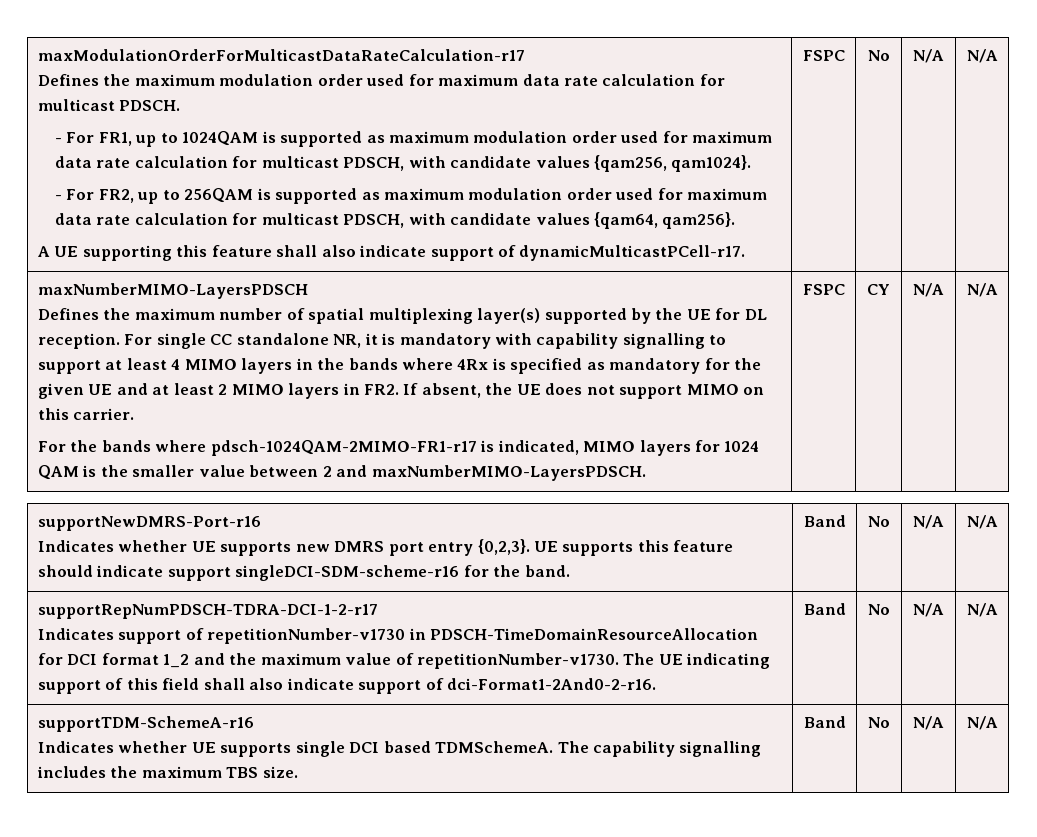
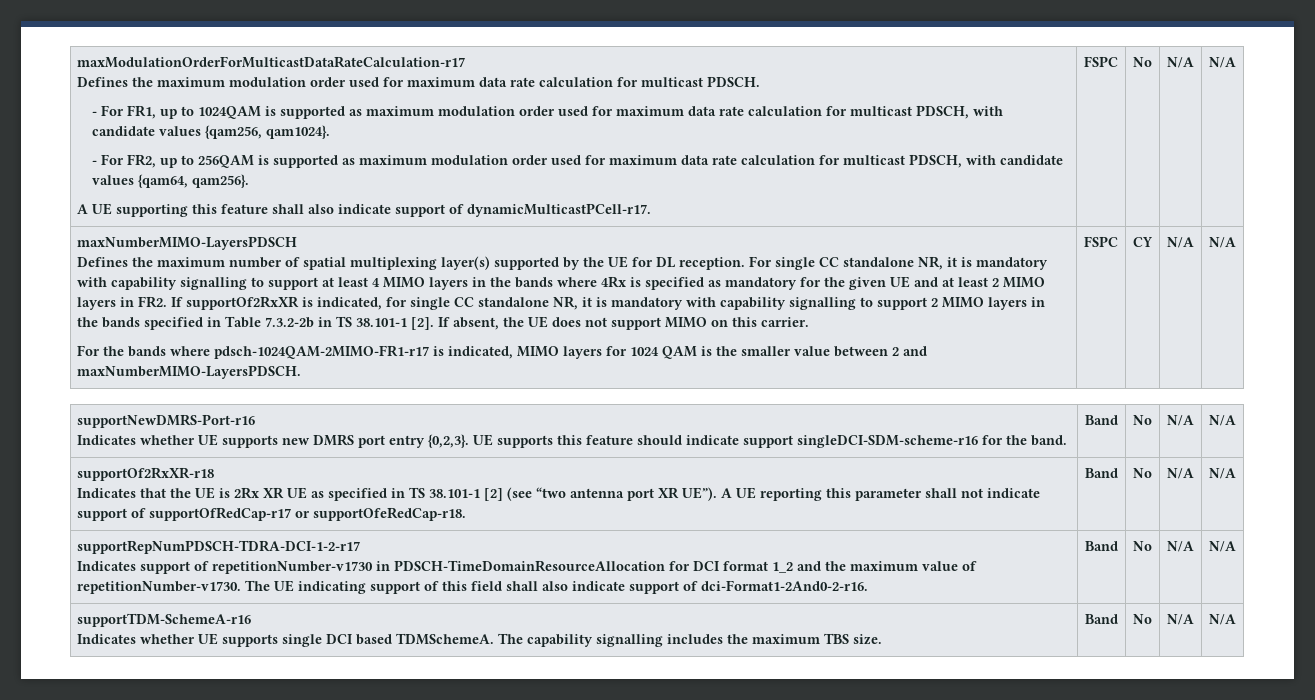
- For single CC standalone NR, it is mandatory with capability signalling to support at least 4 MIMO layers in the bands where 4Rx is specified as mandatory for the given UE and at least 2 MIMO layers in FR2. If absent, the UE does not support MIMO on this carrier.
+ For single CC standalone NR, it is mandatory with capability signalling to support at least 4 MIMO layers in the bands where 4Rx is specified as mandatory for the given UE and at least 2 MIMO layers in FR2. If supportOf2RxXR is indicated, for single CC standalone NR, it is mandatory with capability signalling to support 2 MIMO layers in the bands specified in Table 7.3.2-2b in TS 38.101-1 [2]. If absent, the UE does not support MIMO on this carrier.
+ supportOf2RxXR-r18
+ Indicates that the UE is 2Rx XR UE as specified in TS 38.101-1 [2] (see “two antenna port XR UE”). A UE reporting this parameter shall not indicate support of supportOfRedCap-r17 or supportOfeRedCap-r18. | Band | No | N/A | N/A

